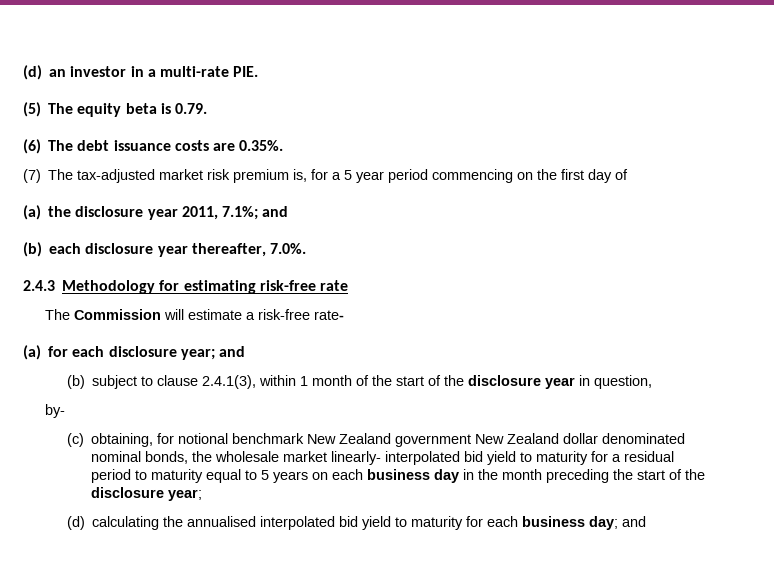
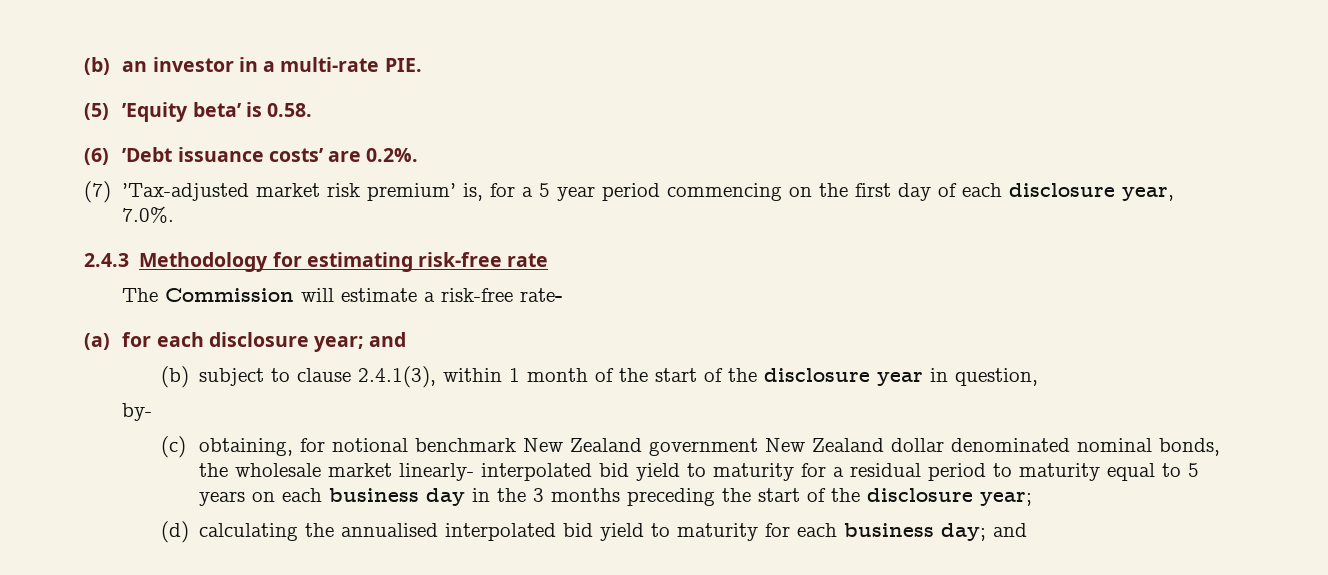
- (d) an investor in a multi-rate PIE.
+ (b) an investor in a multi-rate PIE.
- (5) The equity beta is 0.79.
- (6) The debt issuance costs are 0.35%.
+ (5) ’Equity beta’ is 0.58.
+ (6) ’Debt issuance costs’ are 0.2%.
- (7) The tax-adjusted market risk premium is, for a 5 year period commencing on the first day of
- (a) the disclosure year 2011, 7.1%; and
- (b) each disclosure year thereafter, 7.0%.
+ (7) ’Tax-adjusted market risk premium’ is, for a 5 year period commencing on the first day of each disclosure year, 7.0%.
- (c) obtaining, for notional benchmark New Zealand government New Zealand dollar denominated nominal bonds, the wholesale market linearly- interpolated bid yield to maturity for a residual period to maturity equal to 5 years on each business day in the month preceding the start of the disclosure year;
+ (c) obtaining, for notional benchmark New Zealand government New Zealand dollar denominated nominal bonds, the wholesale market linearly- interpolated bid yield to maturity for a residual period to maturity equal to 5 years on each business day in the 3 months preceding the start of the disclosure year;

